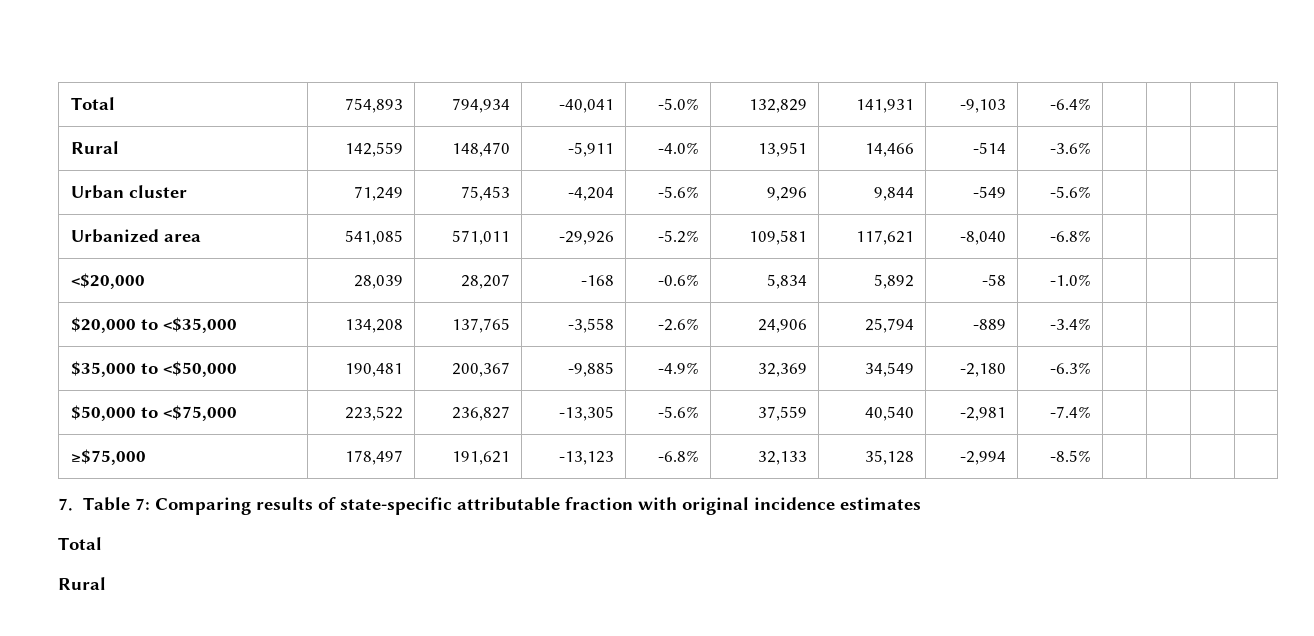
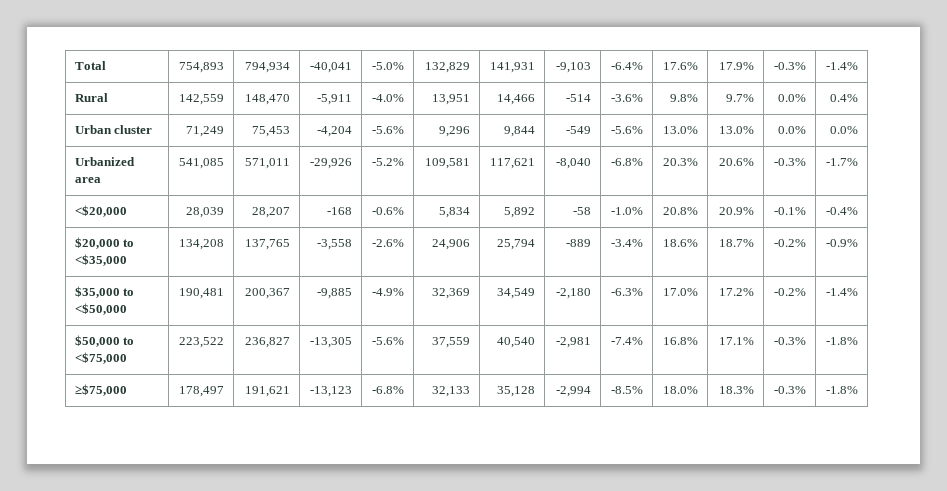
- Total | 754,893 | 794,934 | -40,041 | -5.0% | 132,829 | 141,931 | -9,103 | -6.4% | | | |
+ Total | 754,893 | 794,934 | -40,041 | -5.0% | 132,829 | 141,931 | -9,103 | -6.4% | 17.6% | 17.9% | -0.3% | -1.4%
- Rural | 142,559 | 148,470 | -5,911 | -4.0% | 13,951 | 14,466 | -514 | -3.6% | | | |
+ Rural | 142,559 | 148,470 | -5,911 | -4.0% | 13,951 | 14,466 | -514 | -3.6% | 9.8% | 9.7% | 0.0% | 0.4%
- Urban cluster | 71,249 | 75,453 | -4,204 | -5.6% | 9,296 | 9,844 | -549 | -5.6% | | | |
+ Urban cluster | 71,249 | 75,453 | -4,204 | -5.6% | 9,296 | 9,844 | -549 | -5.6% | 13.0% | 13.0% | 0.0% | 0.0%
- Urbanized area | 541,085 | 571,011 | -29,926 | -5.2% | 109,581 | 117,621 | -8,040 | -6.8% | | | |
+ Urbanized area | 541,085 | 571,011 | -29,926 | -5.2% | 109,581 | 117,621 | -8,040 | -6.8% | 20.3% | 20.6% | -0.3% | -1.7%
- <$20,000 | 28,039 | 28,207 | -168 | -0.6% | 5,834 | 5,892 | -58 | -1.0% | | | |
+ <$20,000 | 28,039 | 28,207 | -168 | -0.6% | 5,834 | 5,892 | -58 | -1.0% | 20.8% | 20.9% | -0.1% | -0.4%
- $20,000 to <$35,000 | 134,208 | 137,765 | -3,558 | -2.6% | 24,906 | 25,794 | -889 | -3.4% | | | |
+ $20,000 to <$35,000 | 134,208 | 137,765 | -3,558 | -2.6% | 24,906 | 25,794 | -889 | -3.4% | 18.6% | 18.7% | -0.2% | -0.9%
- $35,000 to <$50,000 | 190,481 | 200,367 | -9,885 | -4.9% | 32,369 | 34,549 | -2,180 | -6.3% | | | |
+ $35,000 to <$50,000 | 190,481 | 200,367 | -9,885 | -4.9% | 32,369 | 34,549 | -2,180 | -6.3% | 17.0% | 17.2% | -0.2% | -1.4%
- $50,000 to <$75,000 | 223,522 | 236,827 | -13,305 | -5.6% | 37,559 | 40,540 | -2,981 | -7.4% | | | |
+ $50,000 to <$75,000 | 223,522 | 236,827 | -13,305 | -5.6% | 37,559 | 40,540 | -2,981 | -7.4% | 16.8% | 17.1% | -0.3% | -1.8%
- ≥$75,000 | 178,497 | 191,621 | -13,123 | -6.8% | 32,133 | 35,128 | -2,994 | -8.5% | | | |
- 7. Table 7: Comparing results of state-specific attributable fraction with original incidence estimates
- Total
- Rural
+ ≥$75,000 | 178,497 | 191,621 | -13,123 | -6.8% | 32,133 | 35,128 | -2,994 | -8.5% | 18.0% | 18.3% | -0.3% | -1.8%

